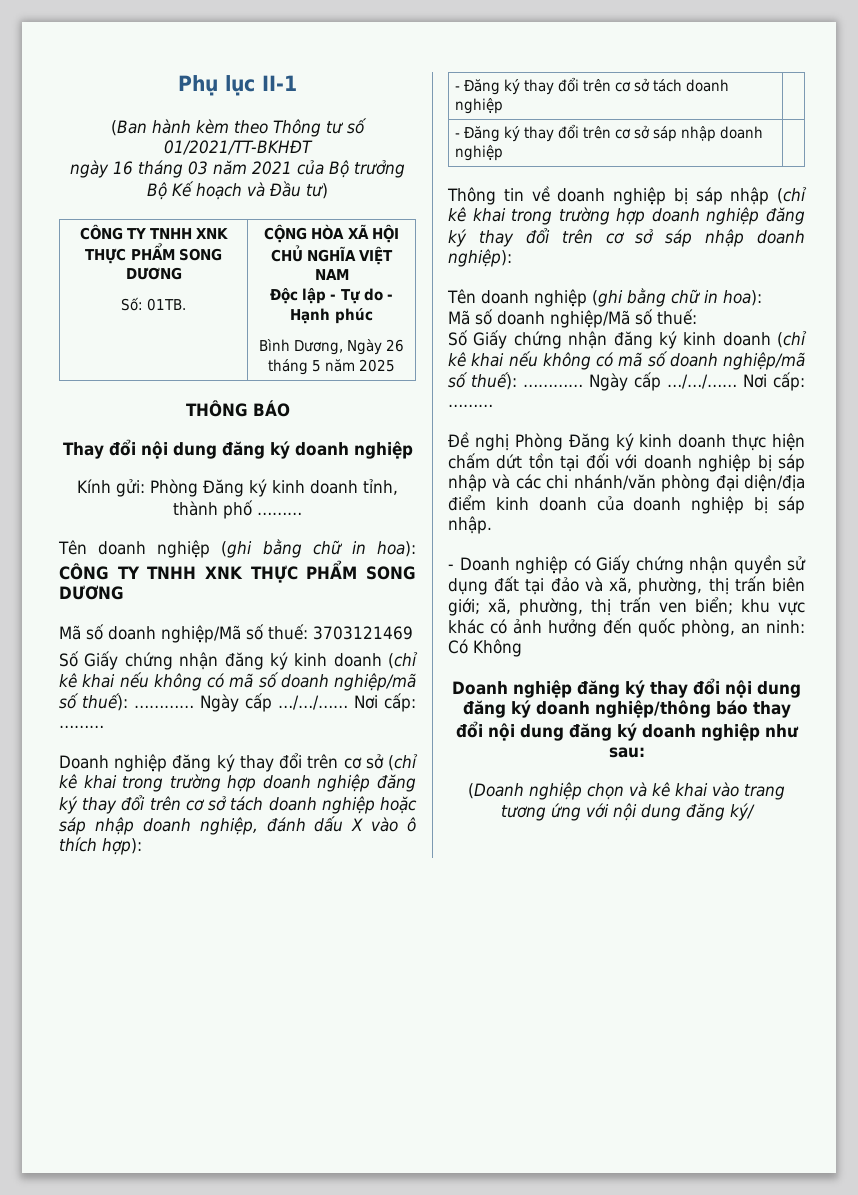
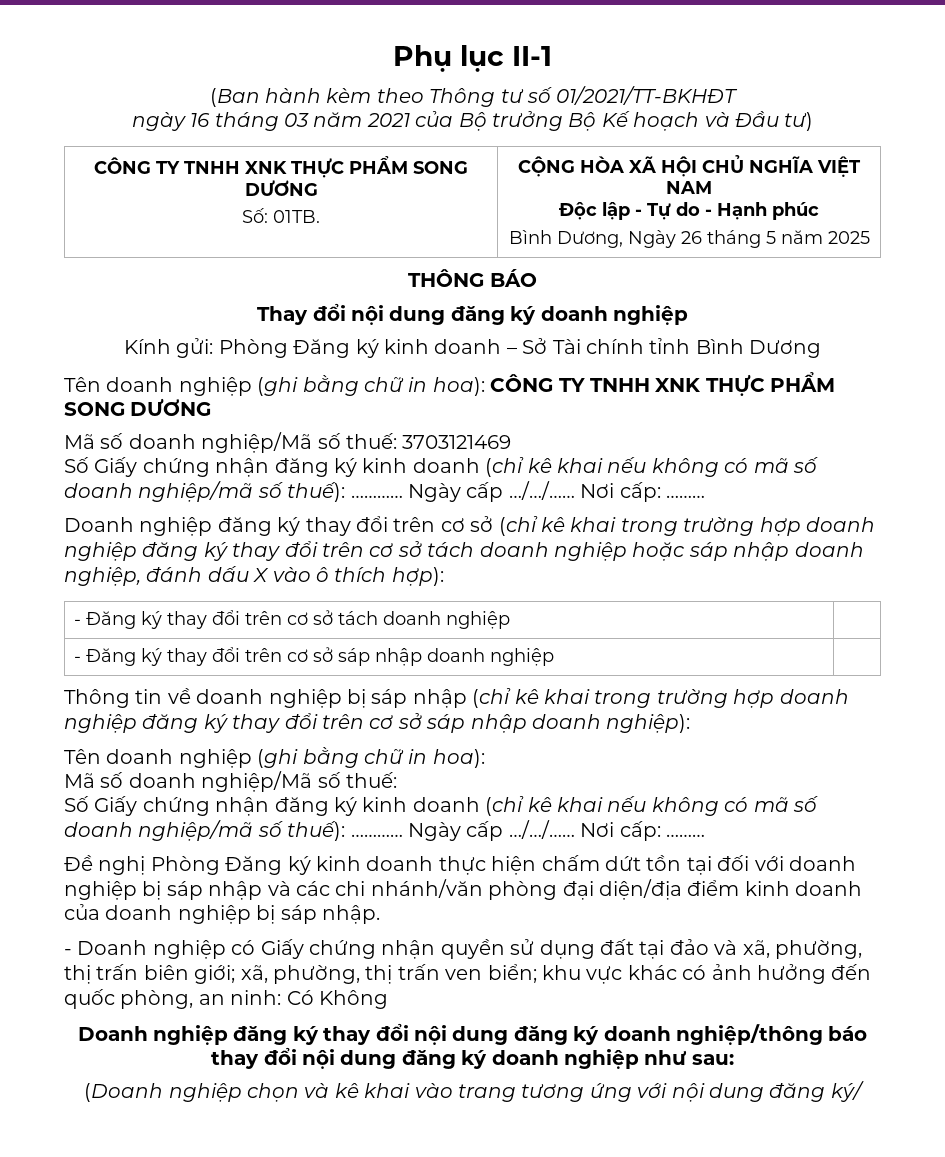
- Kính gửi: Phòng Đăng ký kinh doanh tỉnh, thành phố ………
+ Kính gửi: Phòng Đăng ký kinh doanh – Sở Tài chính tỉnh Bình Dương

